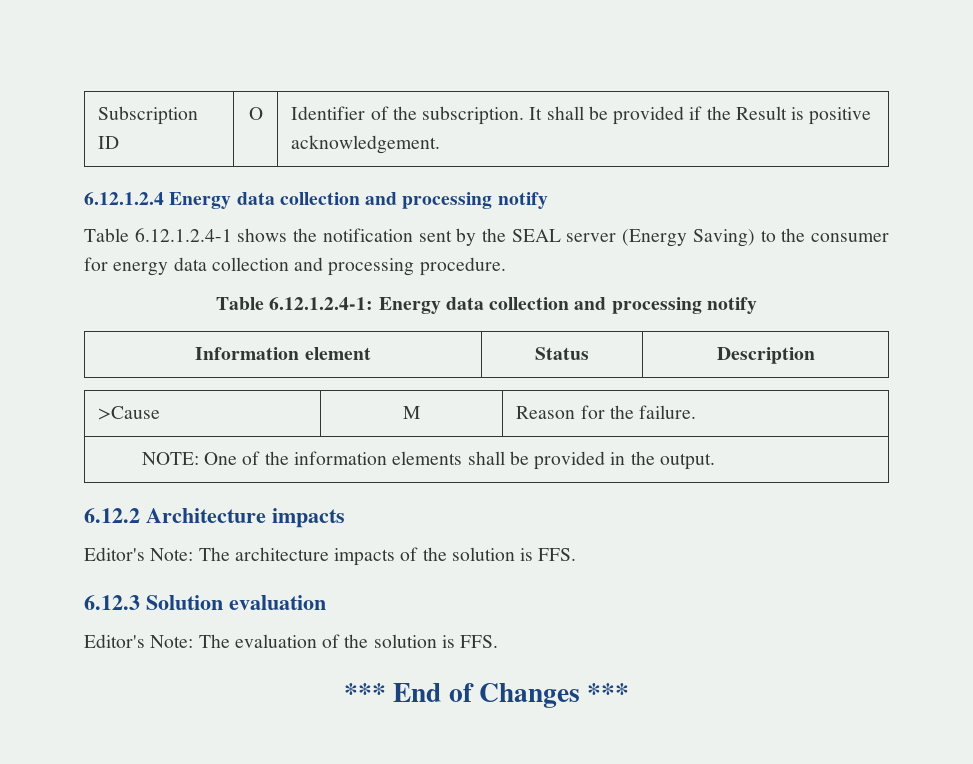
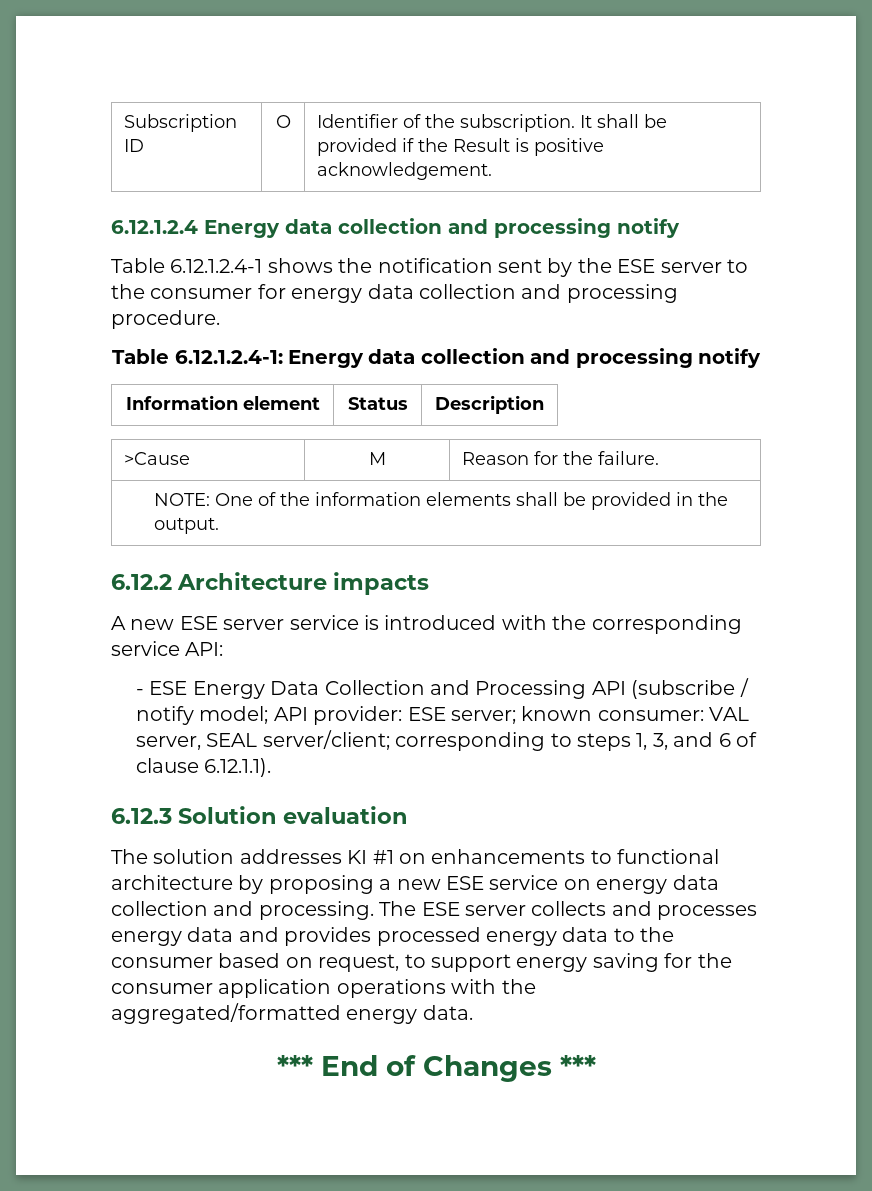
- Table 6.12.1.2.4-1 shows the notification sent by the SEAL server (Energy Saving) to the consumer for energy data collection and processing procedure.
+ Table 6.12.1.2.4-1 shows the notification sent by the ESE server to the consumer for energy data collection and processing procedure.
- Editor's Note: The architecture impacts of the solution is FFS.
+ A new ESE server service is introduced with the corresponding service API:
+ - ESE Energy Data Collection and Processing API (subscribe / notify model; API provider: ESE server; known consumer: VAL server, SEAL server/client; corresponding to steps 1, 3, and 6 of clause 6.12.1.1).
  6.12.3 Solution evaluation
- Editor's Note: The evaluation of the solution is FFS.
+ The solution addresses KI #1 on enhancements to functional architecture by proposing a new ESE service on energy data collection and processing. The ESE server collects and processes energy data and provides processed energy data to the consumer based on request, to support energy saving for the consumer application operations with the aggregated/formatted energy data.

